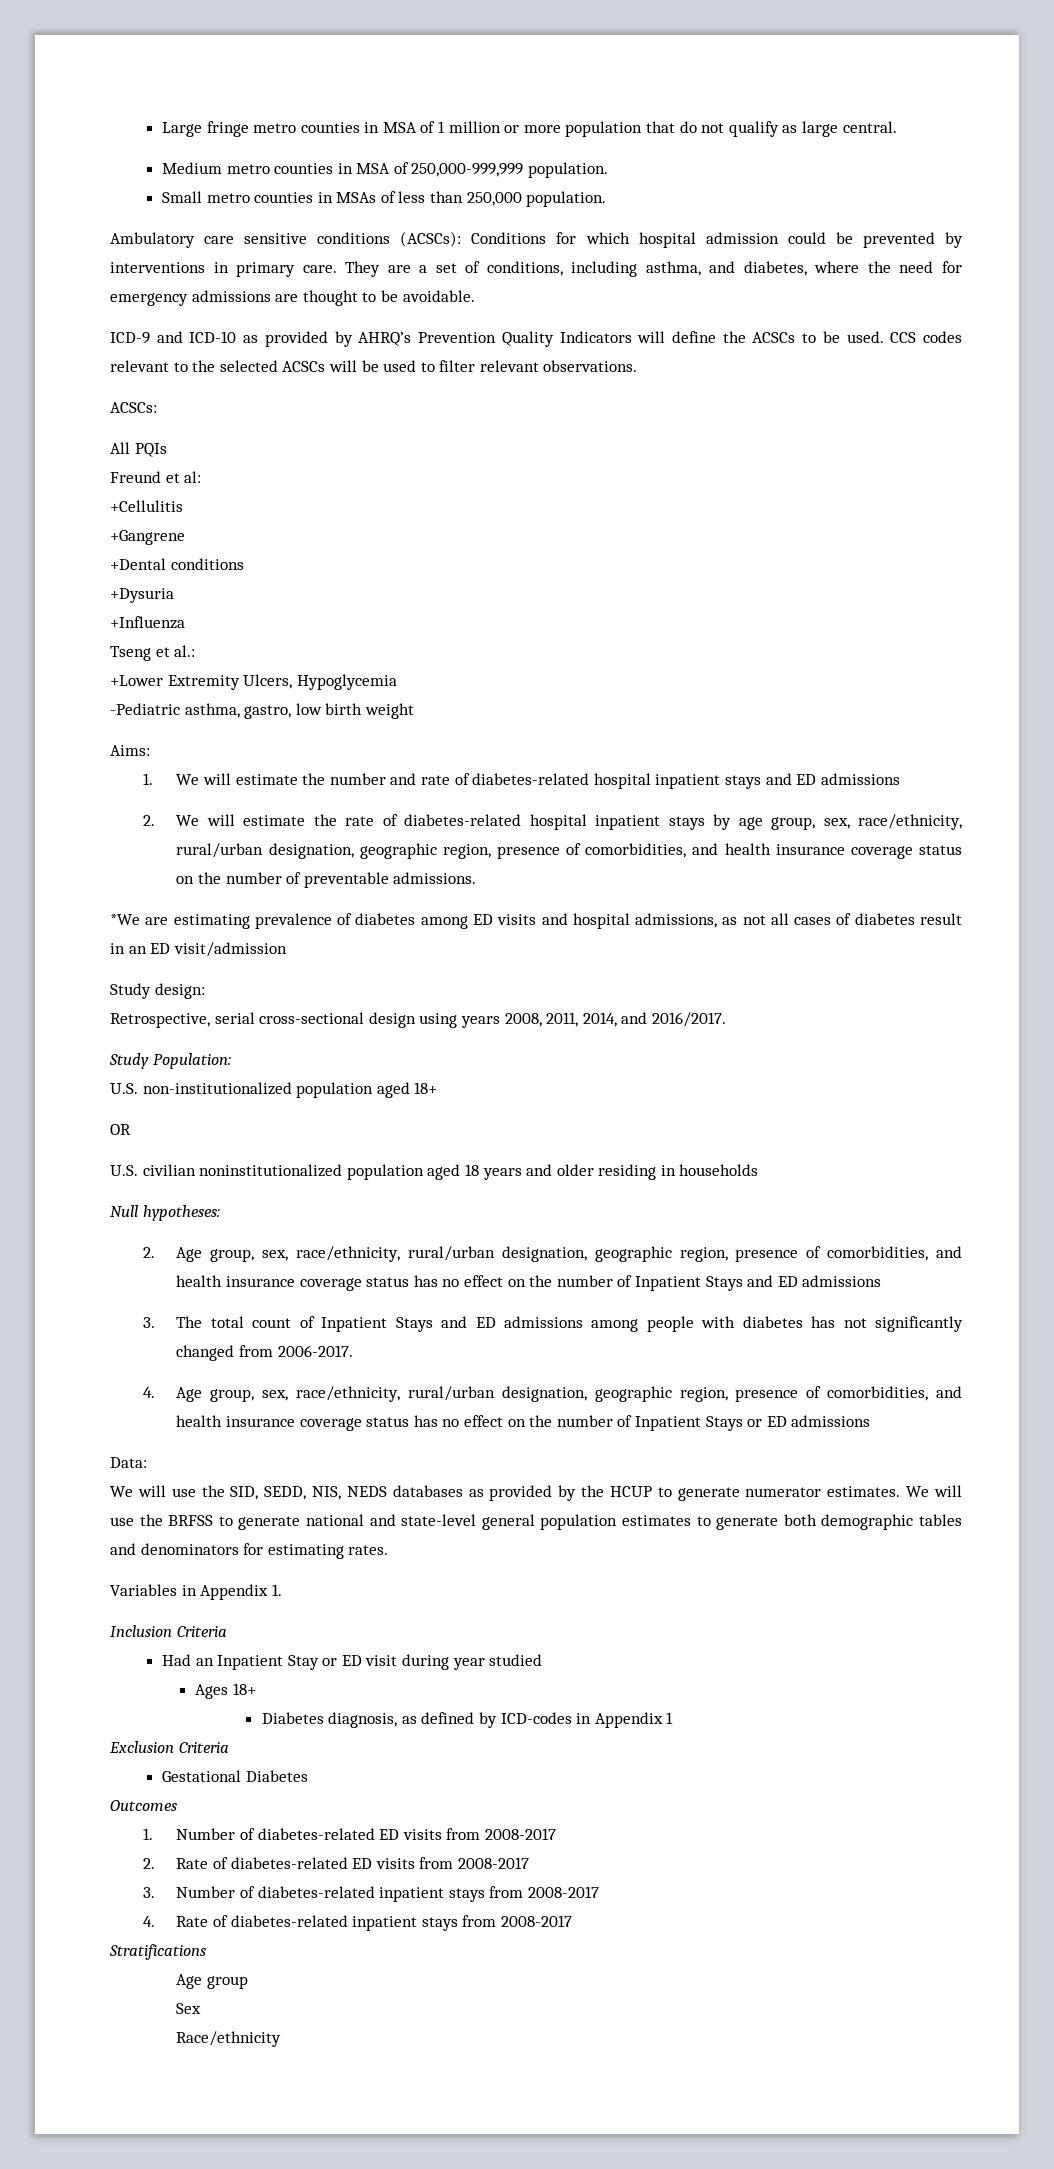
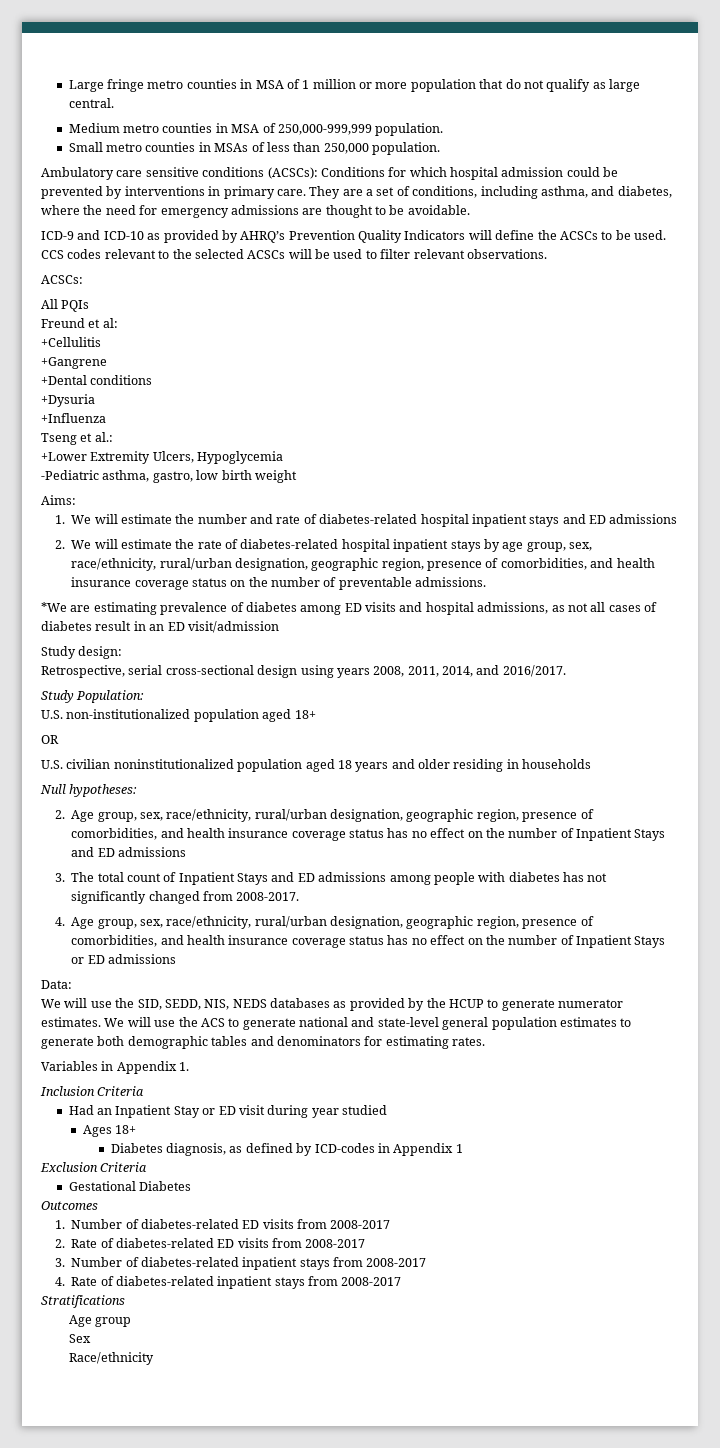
- 3. The total count of Inpatient Stays and ED admissions among people with diabetes has not significantly changed from 2006-2017.
+ 3. The total count of Inpatient Stays and ED admissions among people with diabetes has not significantly changed from 2008-2017.
- We will use the BRFSS to generate national and state-level general population estimates to generate both demographic tables and denominators for estimating rates.
+ We will use the ACS to generate national and state-level general population estimates to generate both demographic tables and denominators for estimating rates.

